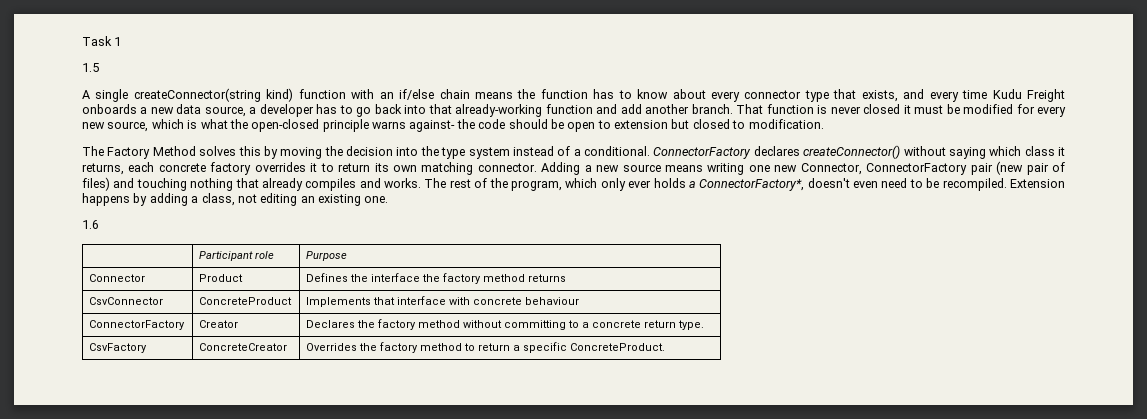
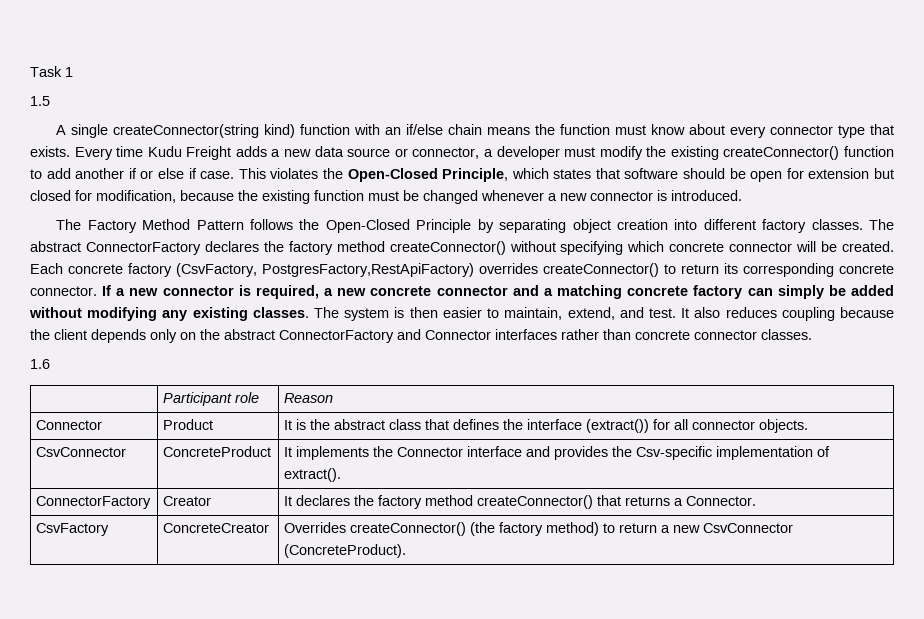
- A single createConnector(string kind) function with an if/else chain means the function has to know about every connector type that exists, and every time Kudu Freight onboards a new data source, a developer has to go back into that already-working function and add another branch. That function is never closed it must be modified for every new source, which is what the open-closed principle warns against- the code should be open to extension but closed to modification.
- The Factory Method solves this by moving the decision into the type system instead of a conditional. ConnectorFactory declares createConnector() without saying which class it returns, each concrete factory overrides it to return its own matching connector. Adding a new source means writing one new Connector, ConnectorFactory pair (new pair of files) and touching nothing that already compiles and works. The rest of the program, which only ever holds a ConnectorFactory*, doesn't even need to be recompiled. Extension happens by adding a class, not editing an existing one.
+ A single createConnector(string kind) function with an if/else chain means the function must know about every connector type that exists. Every time Kudu Freight adds a new data source or connector, a developer must modify the existing createConnector() function to add another if or else if case. This violates the Open-Closed Principle, which states that software should be open for extension but closed for modification, because the existing function must be changed whenever a new connector is introduced.
+ The Factory Method Pattern follows the Open-Closed Principle by separating object creation into different factory classes. The abstract ConnectorFactory declares the factory method createConnector() without specifying which concrete connector will be created. Each concrete factory (CsvFactory, PostgresFactory,RestApiFactory) overrides createConnector() to return its corresponding concrete connector. If a new connector is required, a new concrete connector and a matching concrete factory can simply be added without modifying any existing classes. The system is then easier to maintain, extend, and test. It also reduces coupling because the client depends only on the abstract ConnectorFactory and Connector interfaces rather than concrete connector classes.
- | Participant role | Purpose
+ | Participant role | Reason
- Connector | Product | Defines the interface the factory method returns
- CsvConnector | ConcreteProduct | Implements that interface with concrete behaviour
+ Connector | Product | It is the abstract class that defines the interface (extract()) for all connector objects.
+ CsvConnector | ConcreteProduct | It implements the Connector interface and provides the Csv-specific implementation of extract().
- ConnectorFactory | Creator | Declares the factory method without committing to a concrete return type.
- CsvFactory | ConcreteCreator | Overrides the factory method to return a specific ConcreteProduct.
+ ConnectorFactory | Creator | It declares the factory method createConnector() that returns a Connector.
+ CsvFactory | ConcreteCreator | Overrides createConnector() (the factory method) to return a new CsvConnector (ConcreteProduct).

